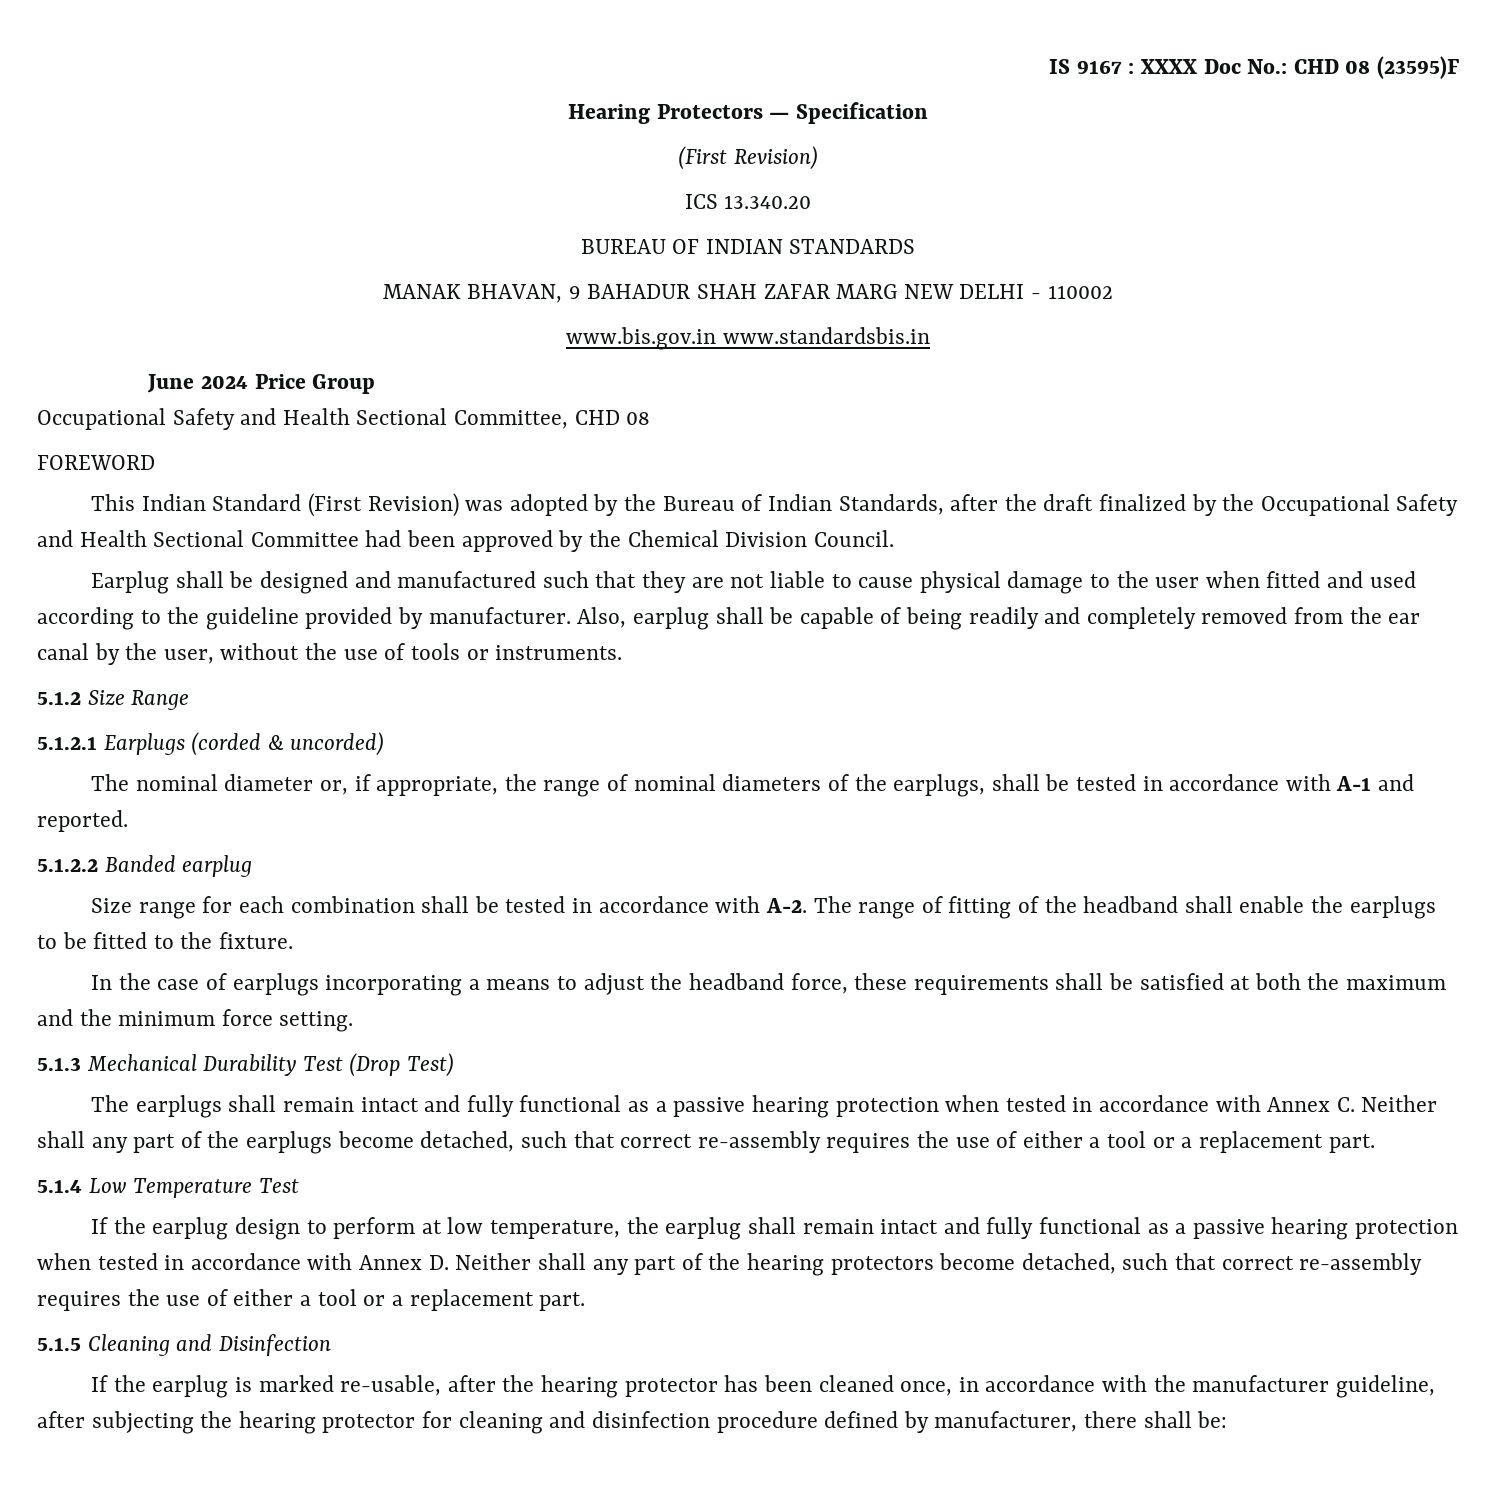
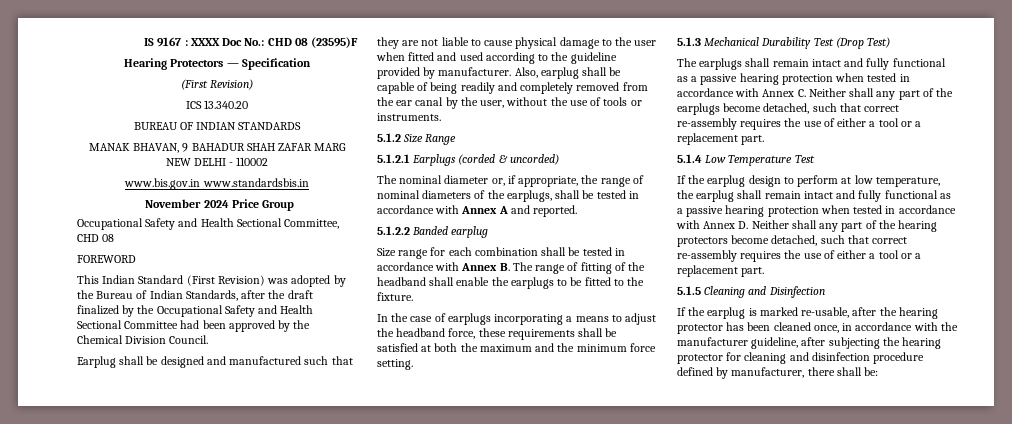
- June 2024 Price Group
+ November 2024 Price Group
- The nominal diameter or, if appropriate, the range of nominal diameters of the earplugs, shall be tested in accordance with A-1 and reported.
+ The nominal diameter or, if appropriate, the range of nominal diameters of the earplugs, shall be tested in accordance with Annex A and reported.
- Size range for each combination shall be tested in accordance with A-2. The range of fitting of the headband shall enable the earplugs to be fitted to the fixture.
+ Size range for each combination shall be tested in accordance with Annex B. The range of fitting of the headband shall enable the earplugs to be fitted to the fixture.

